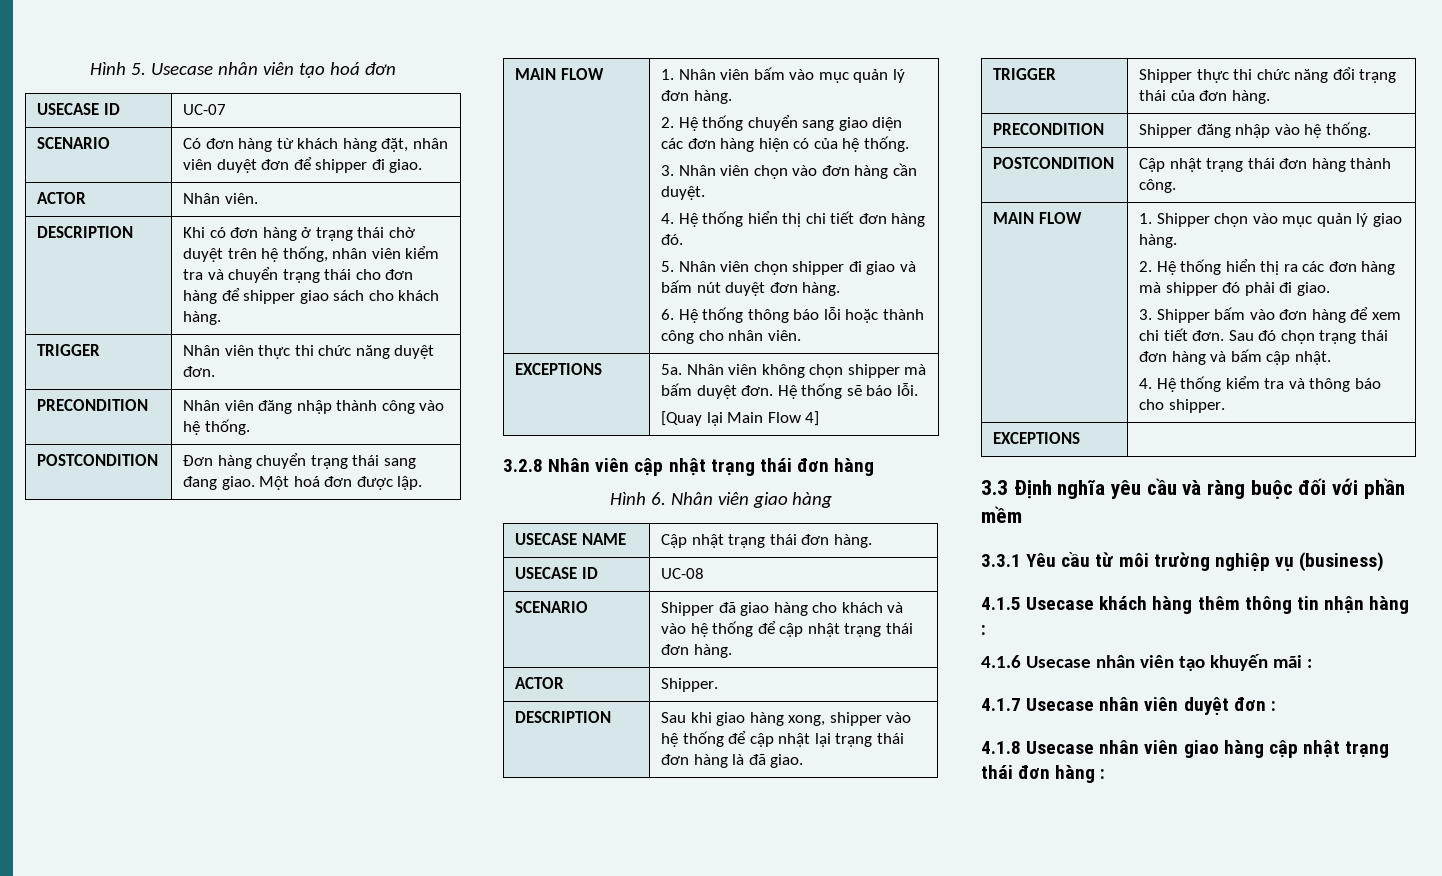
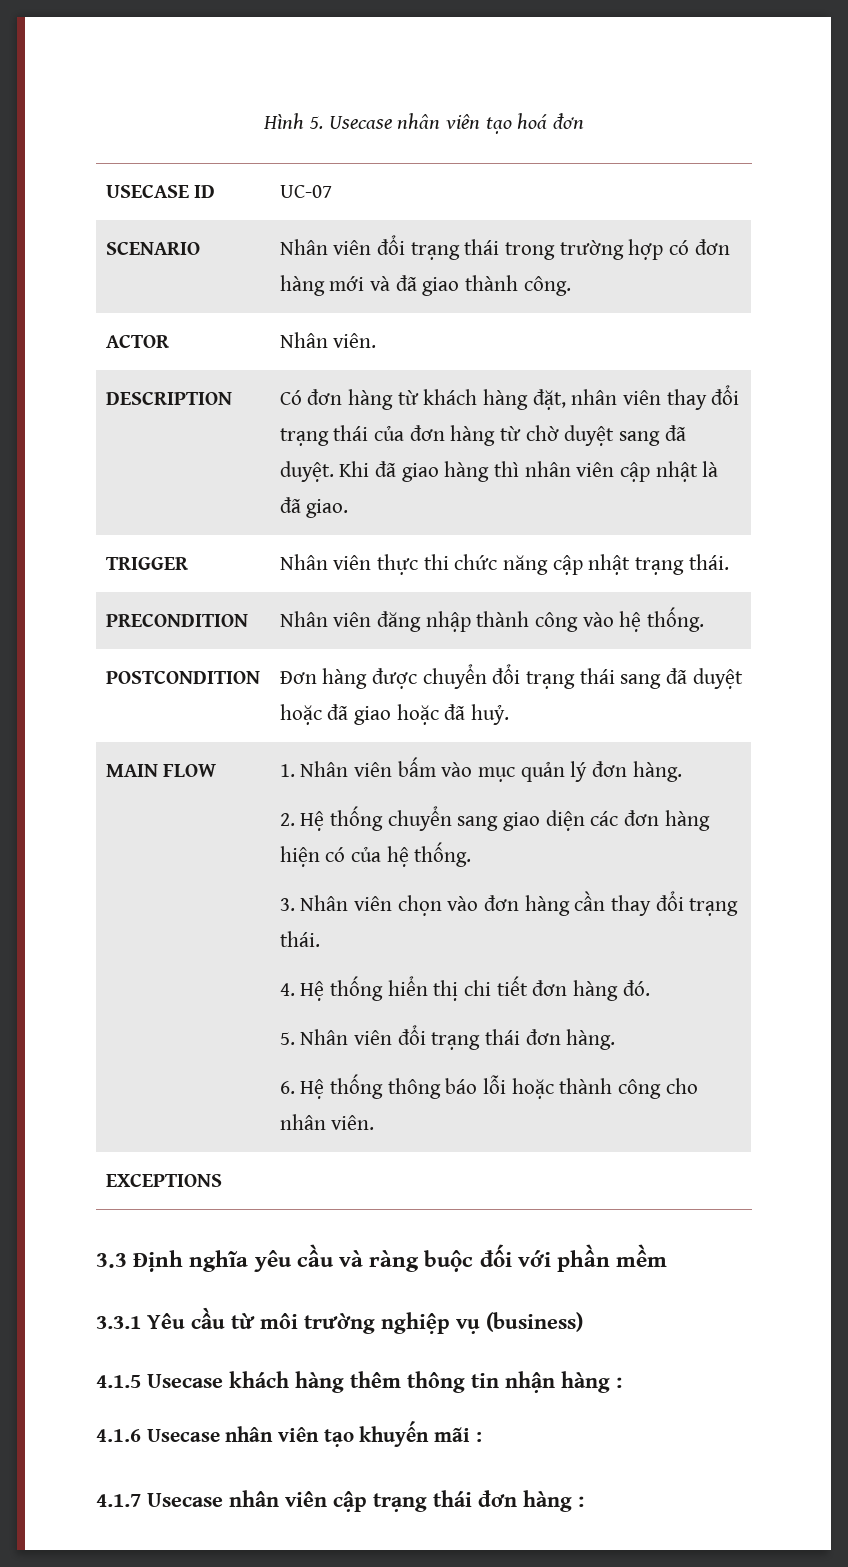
- SCENARIO | Có đơn hàng từ khách hàng đặt, nhân viên duyệt đơn để shipper đi giao.
+ SCENARIO | Nhân viên đổi trạng thái trong trường hợp có đơn hàng mới và đã giao thành công.
  ACTOR | Nhân viên.
- DESCRIPTION | Khi có đơn hàng ở trạng thái chờ duyệt trên hệ thống, nhân viên kiểm tra và chuyển trạng thái cho đơn hàng để shipper giao sách cho khách hàng.
+ DESCRIPTION | Có đơn hàng từ khách hàng đặt, nhân viên thay đổi trạng thái của đơn hàng từ chờ duyệt sang đã duyệt. Khi đã giao hàng thì nhân viên cập nhật là đã giao.
- TRIGGER | Nhân viên thực thi chức năng duyệt đơn.
+ TRIGGER | Nhân viên thực thi chức năng cập nhật trạng thái.
- POSTCONDITION | Đơn hàng chuyển trạng thái sang đang giao. Một hoá đơn được lập.
+ POSTCONDITION | Đơn hàng được chuyển đổi trạng thái sang đã duyệt hoặc đã giao hoặc đã huỷ.
- 3. Nhân viên chọn vào đơn hàng cần duyệt.
+ 3. Nhân viên chọn vào đơn hàng cần thay đổi trạng thái.
- 5. Nhân viên chọn shipper đi giao và bấm nút duyệt đơn hàng.
+ 5. Nhân viên đổi trạng thái đơn hàng.
- EXCEPTIONS | 5a. Nhân viên không chọn shipper mà bấm duyệt đơn. Hệ thống sẽ báo lỗi.
- [Quay lại Main Flow 4]
- 3.2.8 Nhân viên cập nhật trạng thái đơn hàng
- Hình 6. Nhân viên giao hàng
- USECASE NAME | Cập nhật trạng thái đơn hàng.
- USECASE ID | UC-08
- SCENARIO | Shipper đã giao hàng cho khách và vào hệ thống để cập nhật trạng thái đơn hàng.
- ACTOR | Shipper.
- DESCRIPTION | Sau khi giao hàng xong, shipper vào hệ thống để cập nhật lại trạng thái đơn hàng là đã giao.
- TRIGGER | Shipper thực thi chức năng đổi trạng thái của đơn hàng.
- PRECONDITION | Shipper đăng nhập vào hệ thống.
- POSTCONDITION | Cập nhật trạng thái đơn hàng thành công.
- MAIN FLOW | 1. Shipper chọn vào mục quản lý giao hàng.
- 2. Hệ thống hiển thị ra các đơn hàng mà shipper đó phải đi giao.
- 3. Shipper bấm vào đơn hàng để xem chi tiết đơn. Sau đó chọn trạng thái đơn hàng và bấm cập nhật.
- 4. Hệ thống kiểm tra và thông báo cho shipper.
- 4.1.7 Usecase nhân viên duyệt đơn :
- 4.1.8 Usecase nhân viên giao hàng cập nhật trạng thái đơn hàng :
+ 4.1.7 Usecase nhân viên cập trạng thái đơn hàng :

